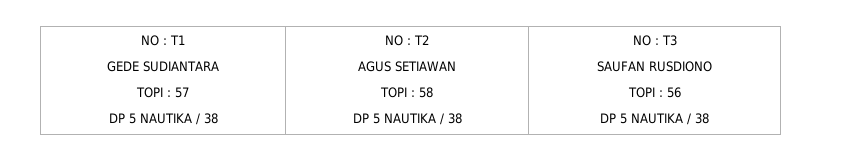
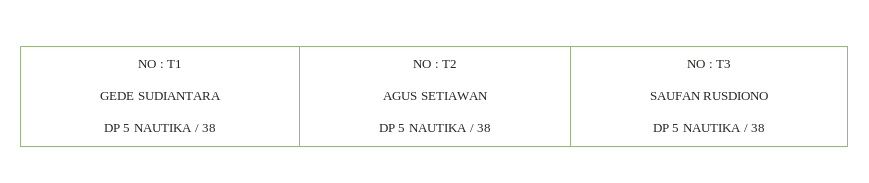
  NO : T1
  GEDE SUDIANTARA
- TOPI : 57
  DP 5 NAUTIKA / 38 | NO : T2
  AGUS SETIAWAN
- TOPI : 58
  DP 5 NAUTIKA / 38 | NO : T3
  SAUFAN RUSDIONO
- TOPI : 56

